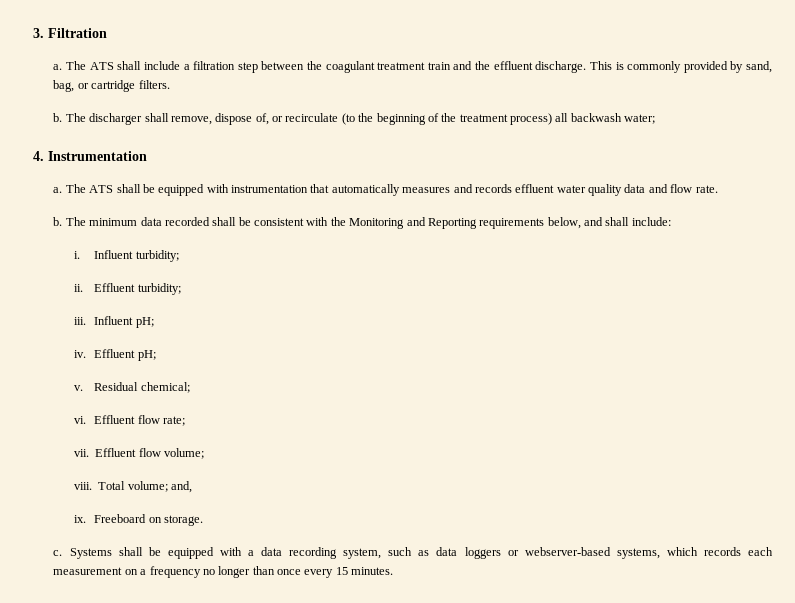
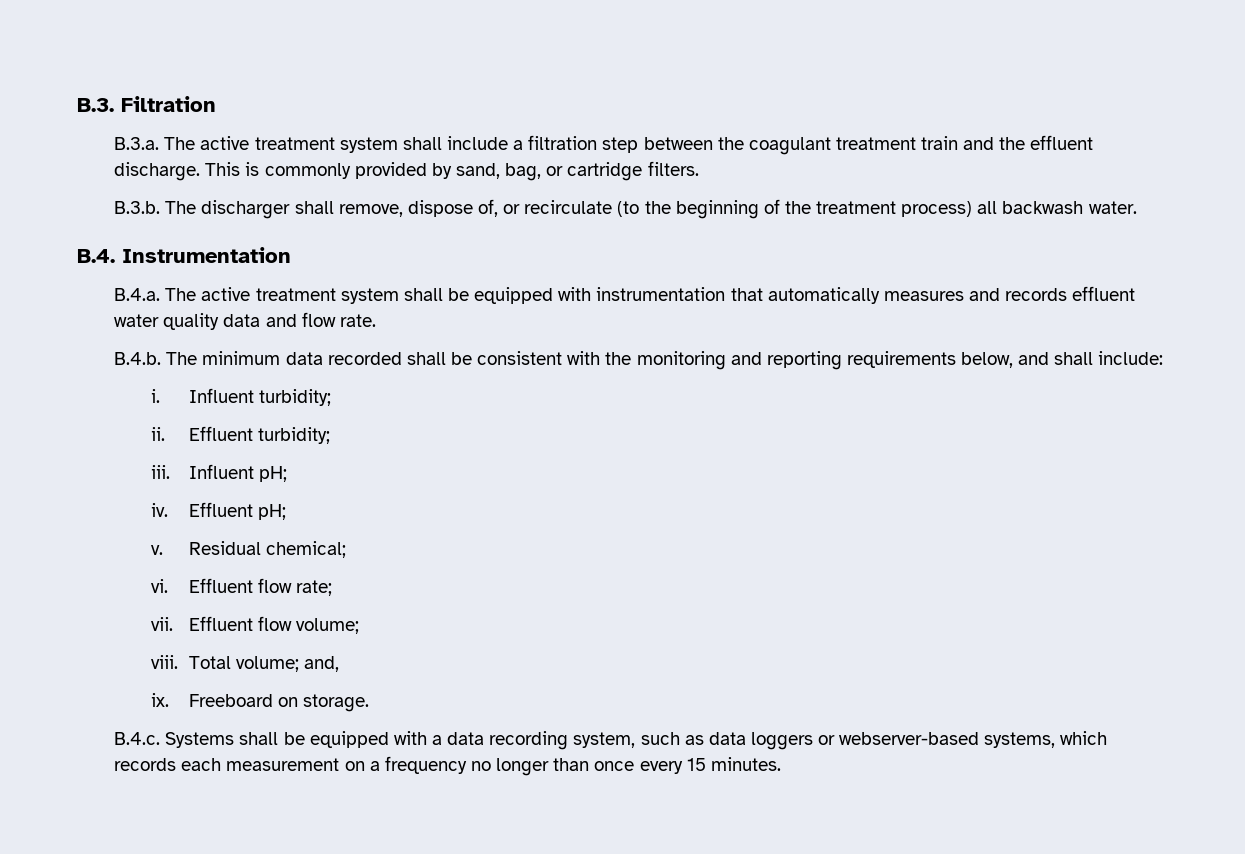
- 3. Filtration
+ B.3. Filtration
- a. The ATS shall include a filtration step between the coagulant treatment train and the effluent discharge.
+ B.3.a. The active treatment system shall include a filtration step between the coagulant treatment train and the effluent discharge.
- b. The discharger shall remove, dispose of, or recirculate (to the beginning of the treatment process) all backwash water;
- 4. Instrumentation
+ B.3.b. The discharger shall remove, dispose of, or recirculate (to the beginning of the treatment process) all backwash water.
+ B.4. Instrumentation
- a. The ATS shall be equipped with instrumentation that automatically measures and records effluent water quality data and flow rate.
+ B.4.a. The active treatment system shall be equipped with instrumentation that automatically measures and records effluent water quality data and flow rate.
- b. The minimum data recorded shall be consistent with the Monitoring and Reporting requirements below, and shall include:
+ B.4.b. The minimum data recorded shall be consistent with the monitoring and reporting requirements below, and shall include:
- c. Systems shall be equipped with a data recording system, such as data loggers or webserver-based systems, which records each measurement on a frequency no longer than once every 15 minutes.
+ B.4.c. Systems shall be equipped with a data recording system, such as data loggers or webserver-based systems, which records each measurement on a frequency no longer than once every 15 minutes.

